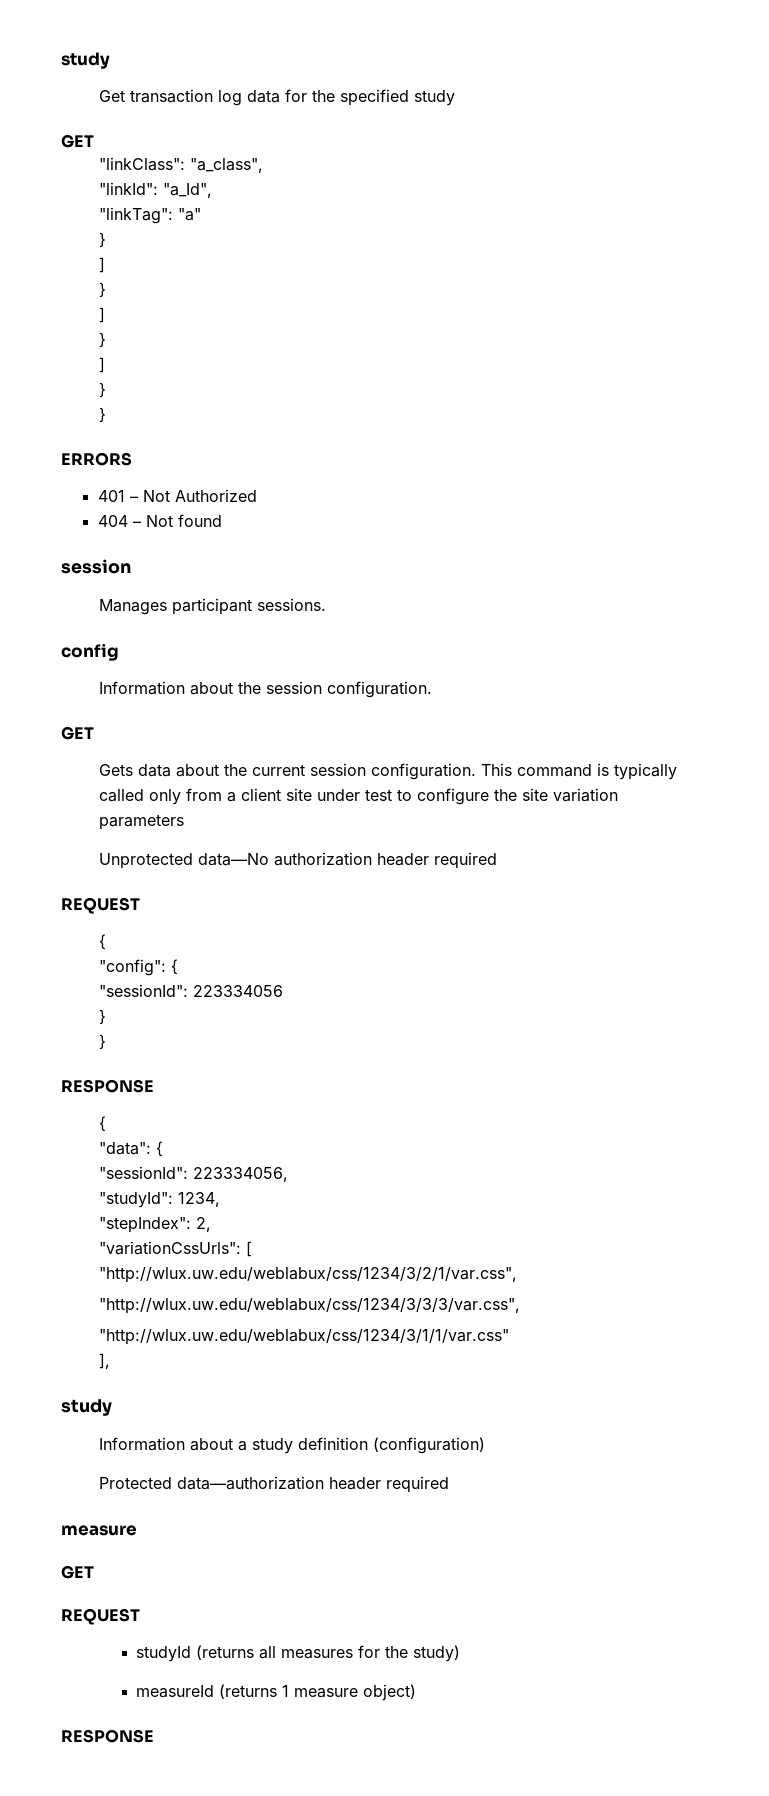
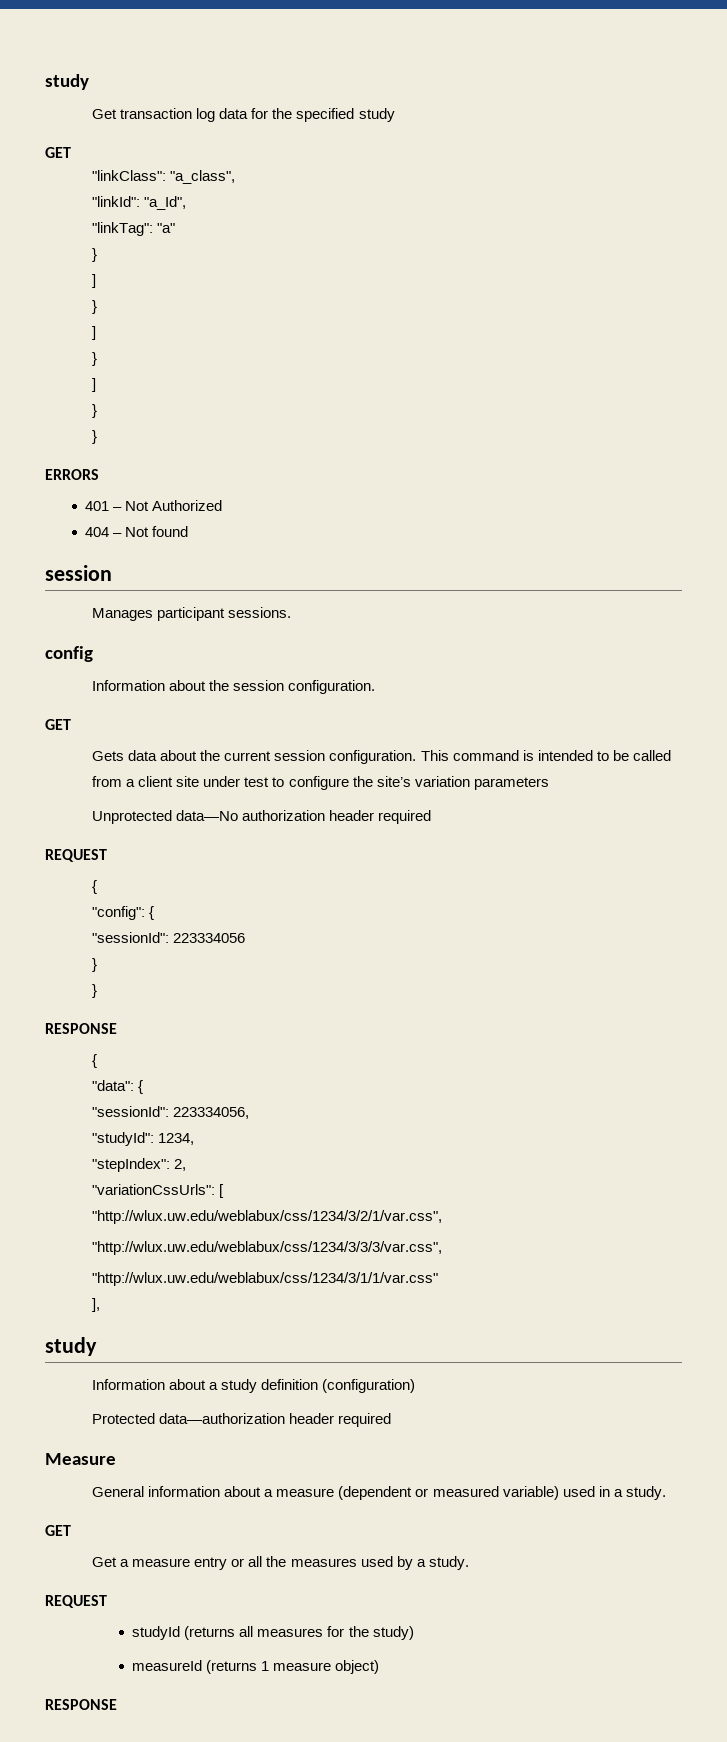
- This command is typically called only from a client site under test to configure the site variation parameters
+ This command is intended to be called from a client site under test to configure the site’s variation parameters
  Protected data—authorization header required
- measure
+ Measure
+ General information about a measure (dependent or measured variable) used in a study.
  GET
+ Get a measure entry or all the measures used by a study.

